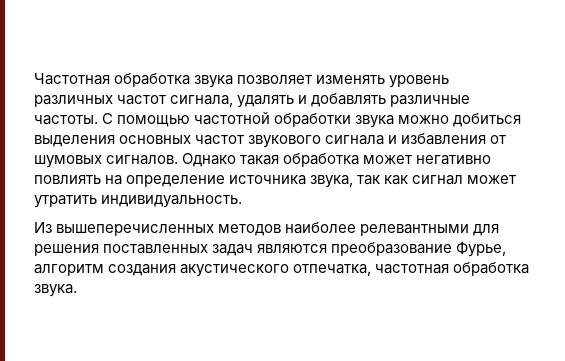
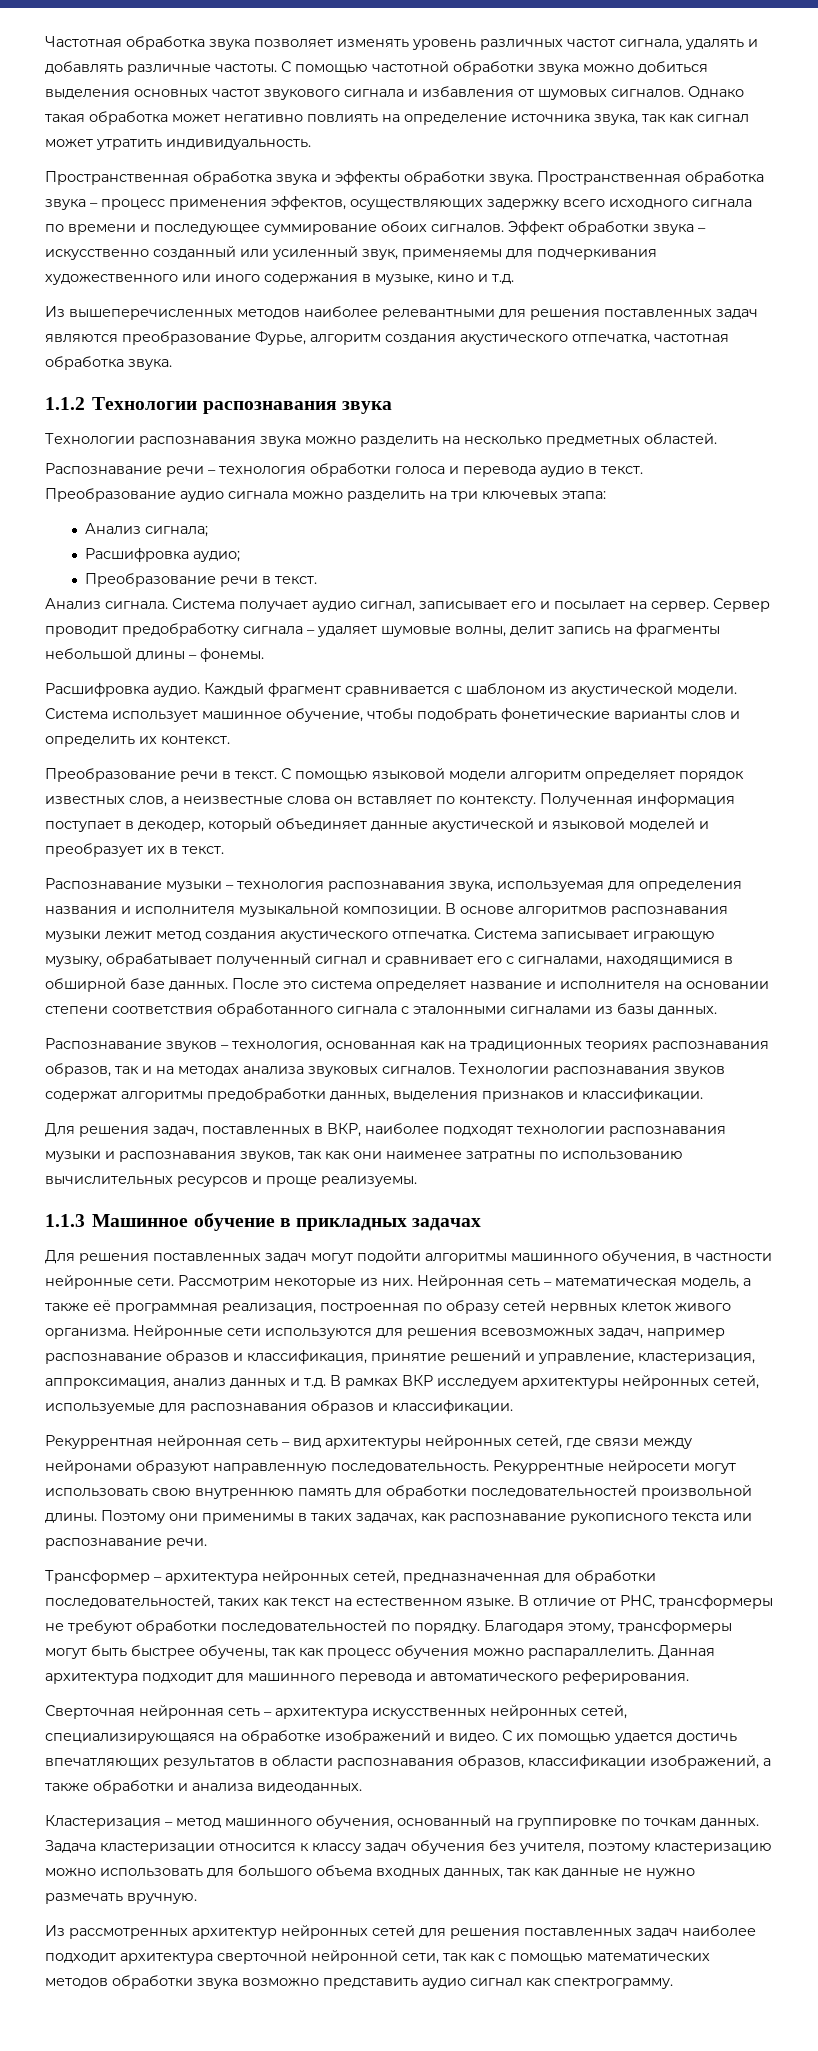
+ Пространственная обработка звука и эффекты обработки звука. Пространственная обработка звука – процесс применения эффектов, осуществляющих задержку всего исходного сигнала по времени и последующее суммирование обоих сигналов. Эффект обработки звука – искусственно созданный или усиленный звук, применяемы для подчеркивания художественного или иного содержания в музыке, кино и т.д.
+ 1.1.2 Технологии распознавания звука
+ Технологии распознавания звука можно разделить на несколько предметных областей.
+ Распознавание речи – технология обработки голоса и перевода аудио в текст. Преобразование аудио сигнала можно разделить на три ключевых этапа:
+ Анализ сигнала;
+ Расшифровка аудио;
+ Преобразование речи в текст.
+ Анализ сигнала. Система получает аудио сигнал, записывает его и посылает на сервер. Сервер проводит предобработку сигнала – удаляет шумовые волны, делит запись на фрагменты небольшой длины – фонемы.
+ Расшифровка аудио. Каждый фрагмент сравнивается с шаблоном из акустической модели. Система использует машинное обучение, чтобы подобрать фонетические варианты слов и определить их контекст.
+ Преобразование речи в текст. С помощью языковой модели алгоритм определяет порядок известных слов, а неизвестные слова он вставляет по контексту. Полученная информация поступает в декодер, который объединяет данные акустической и языковой моделей и преобразует их в текст.
+ Распознавание музыки – технология распознавания звука, используемая для определения названия и исполнителя музыкальной композиции. В основе алгоритмов распознавания музыки лежит метод создания акустического отпечатка. Система записывает играющую музыку, обрабатывает полученный сигнал и сравнивает его с сигналами, находящимися в обширной базе данных. После это система определяет название и исполнителя на основании степени соответствия обработанного сигнала с эталонными сигналами из базы данных.
+ Распознавание звуков – технология, основанная как на традиционных теориях распознавания образов, так и на методах анализа звуковых сигналов. Технологии распознавания звуков содержат алгоритмы предобработки данных, выделения признаков и классификации.
+ Для решения задач, поставленных в ВКР, наиболее подходят технологии распознавания музыки и распознавания звуков, так как они наименее затратны по использованию вычислительных ресурсов и проще реализуемы.
+ 1.1.3 Машинное обучение в прикладных задачах
+ Для решения поставленных задач могут подойти алгоритмы машинного обучения, в частности нейронные сети. Рассмотрим некоторые из них. Нейронная сеть – математическая модель, а также её программная реализация, построенная по образу сетей нервных клеток живого организма. Нейронные сети используются для решения всевозможных задач, например распознавание образов и классификация, принятие решений и управление, кластеризация, аппроксимация, анализ данных и т.д. В рамках ВКР исследуем архитектуры нейронных сетей, используемые для распознавания образов и классификации.
+ Рекуррентная нейронная сеть – вид архитектуры нейронных сетей, где связи между нейронами образуют направленную последовательность. Рекуррентные нейросети могут использовать свою внутреннюю память для обработки последовательностей произвольной длины. Поэтому они применимы в таких задачах, как распознавание рукописного текста или распознавание речи.
+ Трансформер – архитектура нейронных сетей, предназначенная для обработки последовательностей, таких как текст на естественном языке. В отличие от РНС, трансформеры не требуют обработки последовательностей по порядку. Благодаря этому, трансформеры могут быть быстрее обучены, так как процесс обучения можно распараллелить. Данная архитектура подходит для машинного перевода и автоматического реферирования.
+ Сверточная нейронная сеть – архитектура искусственных нейронных сетей, специализирующаяся на обработке изображений и видео. С их помощью удается достичь впечатляющих результатов в области распознавания образов, классификации изображений, а также обработки и анализа видеоданных.
+ Кластеризация – метод машинного обучения, основанный на группировке по точкам данных. Задача кластеризации относится к классу задач обучения без учителя, поэтому кластеризацию можно использовать для большого объема входных данных, так как данные не нужно размечать вручную.
+ Из рассмотренных архитектур нейронных сетей для решения поставленных задач наиболее подходит архитектура сверточной нейронной сети, так как с помощью математических методов обработки звука возможно представить аудио сигнал как спектрограмму.

